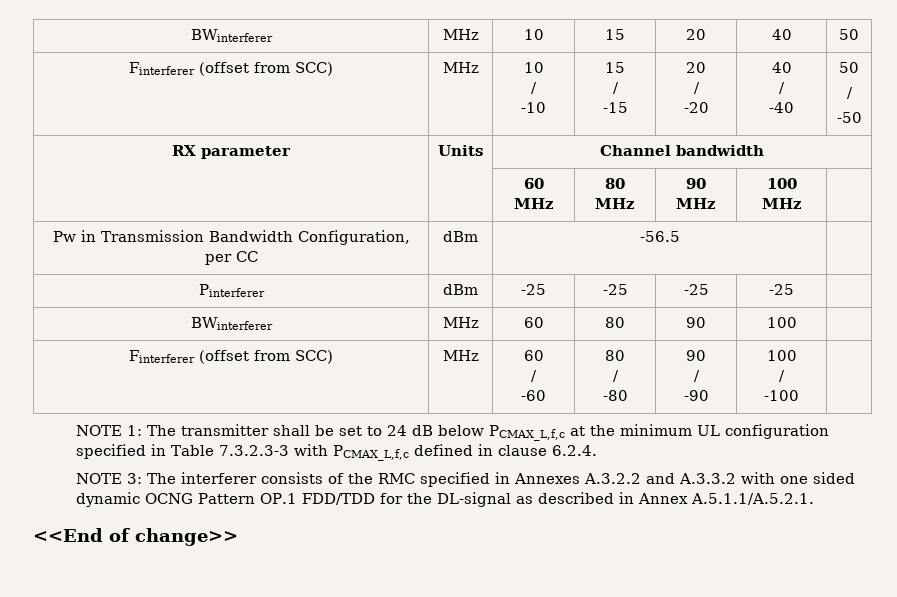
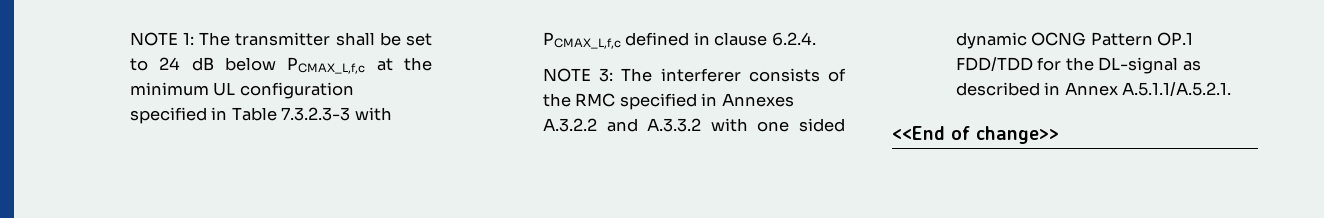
- BWinterferer | MHz | 10 | 15 | 20 | 40 | 50
- Finterferer (offset from SCC) | MHz | 10
- /
- -10 | 15
- /
- -15 | 20
- /
- -20 | 40
- /
- -40 | 50
- /
- -50
- RX parameter | Units | Channel bandwidth
- | | 60 MHz | 80 MHz | 90 MHz | 100 MHz |
- Pw in Transmission Bandwidth Configuration, per CC | dBm | -56.5 |
- Pinterferer | dBm | -25 | -25 | -25 | -25 |
- BWinterferer | MHz | 60 | 80 | 90 | 100 |
- Finterferer (offset from SCC) | MHz | 60
- /
- -60 | 80
- /
- -80 | 90
- /
- -90 | 100
- /
- -100 |

